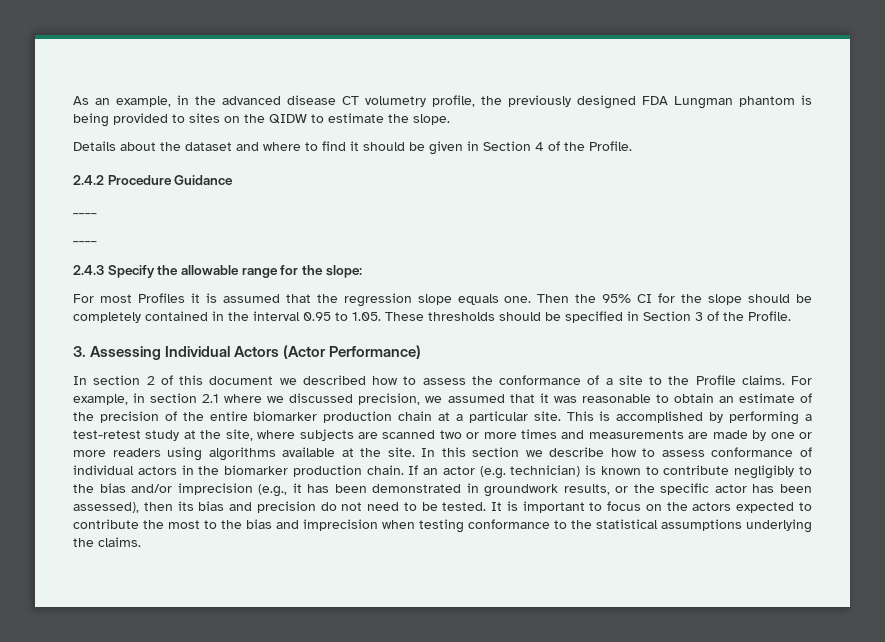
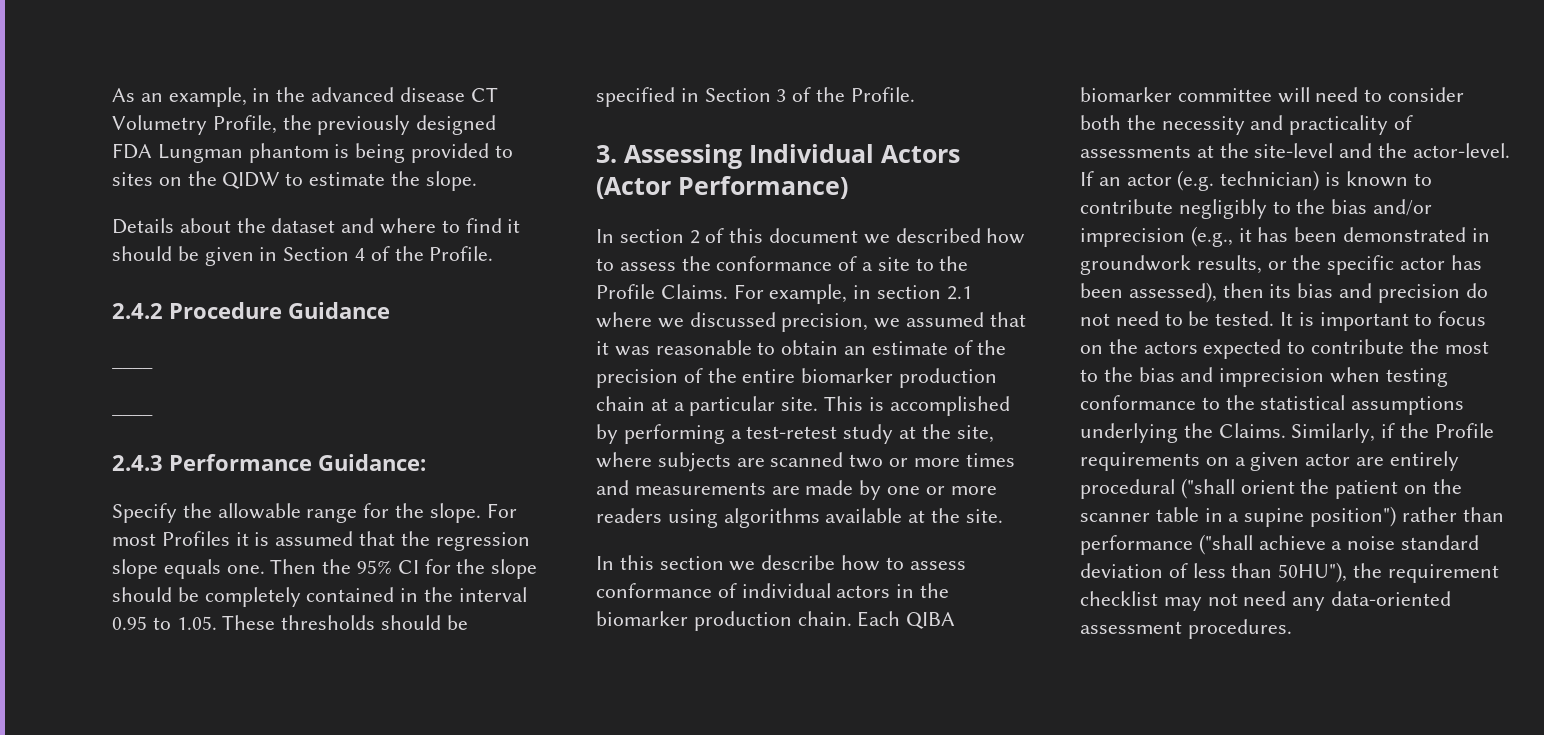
- As an example, in the advanced disease CT volumetry profile, the previously designed FDA Lungman phantom is being provided to sites on the QIDW to estimate the slope.
+ As an example, in the advanced disease CT Volumetry Profile, the previously designed FDA Lungman phantom is being provided to sites on the QIDW to estimate the slope.
- 2.4.3 Specify the allowable range for the slope:
- For most Profiles it is assumed that the regression slope equals one.
+ 2.4.3 Performance Guidance:
+ Specify the allowable range for the slope. For most Profiles it is assumed that the regression slope equals one.
- In section 2 of this document we described how to assess the conformance of a site to the Profile claims.
+ In section 2 of this document we described how to assess the conformance of a site to the Profile Claims.
- This is accomplished by performing a test-retest study at the site, where subjects are scanned two or more times and measurements are made by one or more readers using algorithms available at the site. In this section we describe how to assess conformance of individual actors in the biomarker production chain.
+ This is accomplished by performing a test-retest study at the site, where subjects are scanned two or more times and measurements are made by one or more readers using algorithms available at the site.
+ In this section we describe how to assess conformance of individual actors in the biomarker production chain.
+ Each QIBA biomarker committee will need to consider both the necessity and practicality of assessments at the site-level and the actor-level.
- It is important to focus on the actors expected to contribute the most to the bias and imprecision when testing conformance to the statistical assumptions underlying the claims.
+ It is important to focus on the actors expected to contribute the most to the bias and imprecision when testing conformance to the statistical assumptions underlying the Claims. Similarly, if the Profile requirements on a given actor are entirely procedural ("shall orient the patient on the scanner table in a supine position") rather than performance ("shall achieve a noise standard deviation of less than 50HU"), the requirement checklist may not need any data-oriented assessment procedures.

